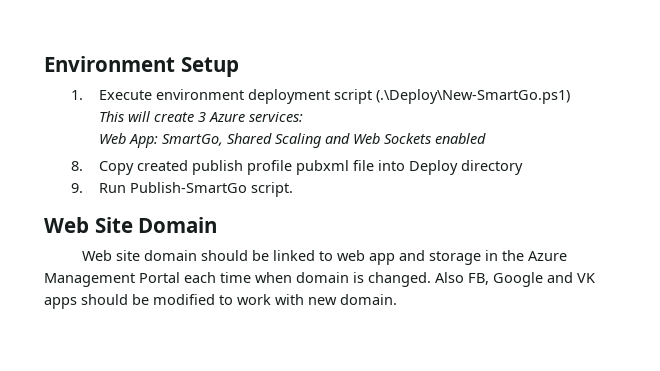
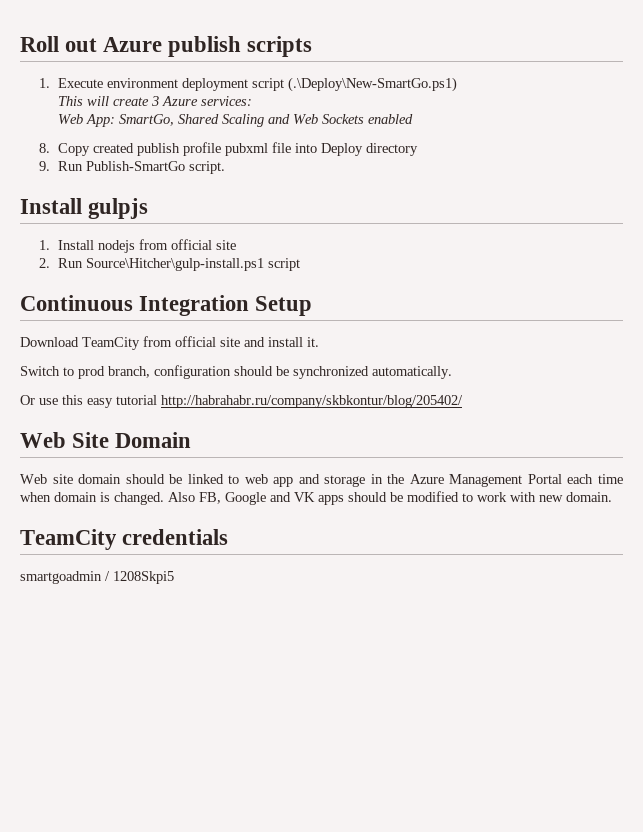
- Environment Setup
+ Roll out Azure publish scripts
+ Install gulpjs
+ 1. Install nodejs from official site
+ 2. Run Source\Hitcher\gulp-install.ps1 script
+ Continuous Integration Setup
+ Download TeamCity from official site and install it.
+ Switch to prod branch, configuration should be synchronized automatically.
+ Or use this easy tutorial http://habrahabr.ru/company/skbkontur/blog/205402/
+ TeamCity credentials
+ smartgoadmin / 1208Skpi5

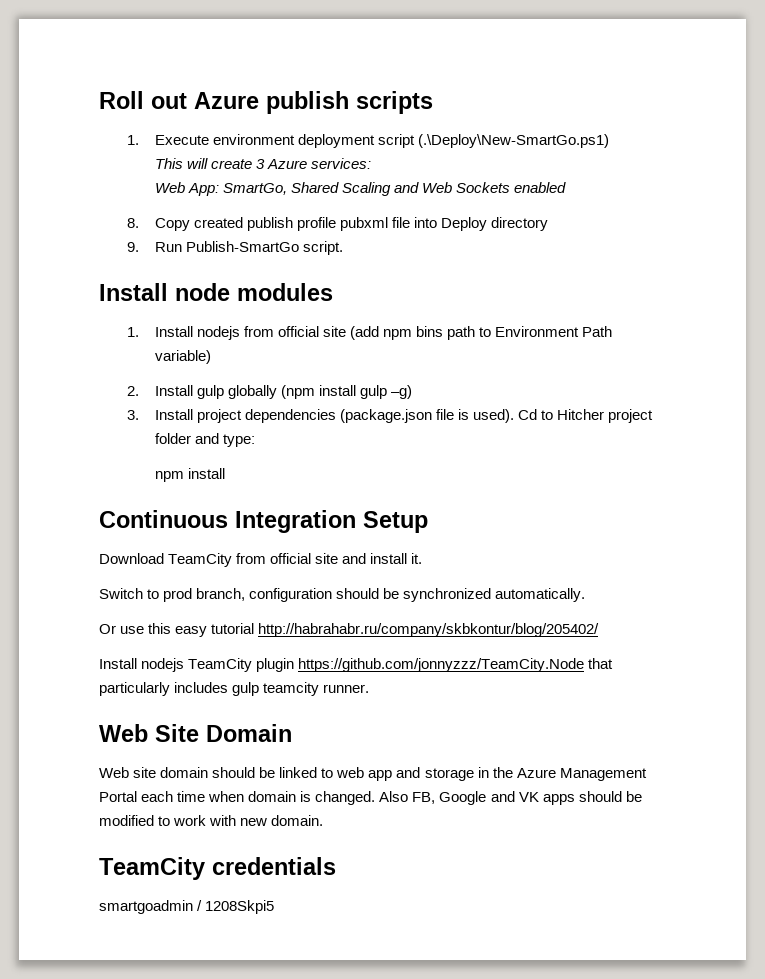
- Install gulpjs
+ Install node modules
- 1. Install nodejs from official site
- 2. Run Source\Hitcher\gulp-install.ps1 script
+ 1. Install nodejs from official site (add npm bins path to Environment Path variable)
+ 2. Install gulp globally (npm install gulp –g)
+ 3. Install project dependencies (package.json file is used). Cd to Hitcher project folder and type:
+ npm install
+ Install nodejs TeamCity plugin https://github.com/jonnyzzz/TeamCity.Node that particularly includes gulp teamcity runner.

